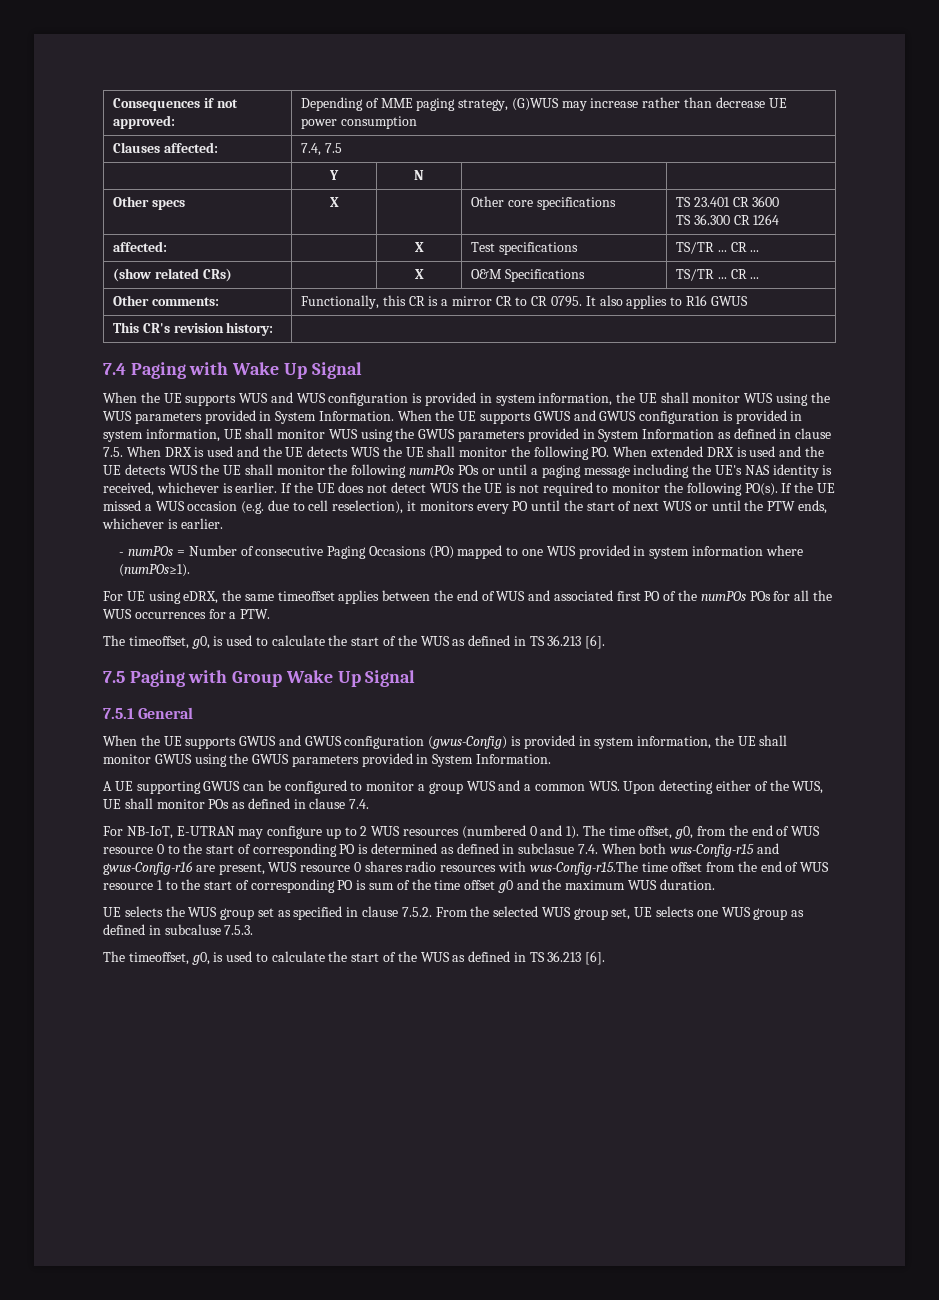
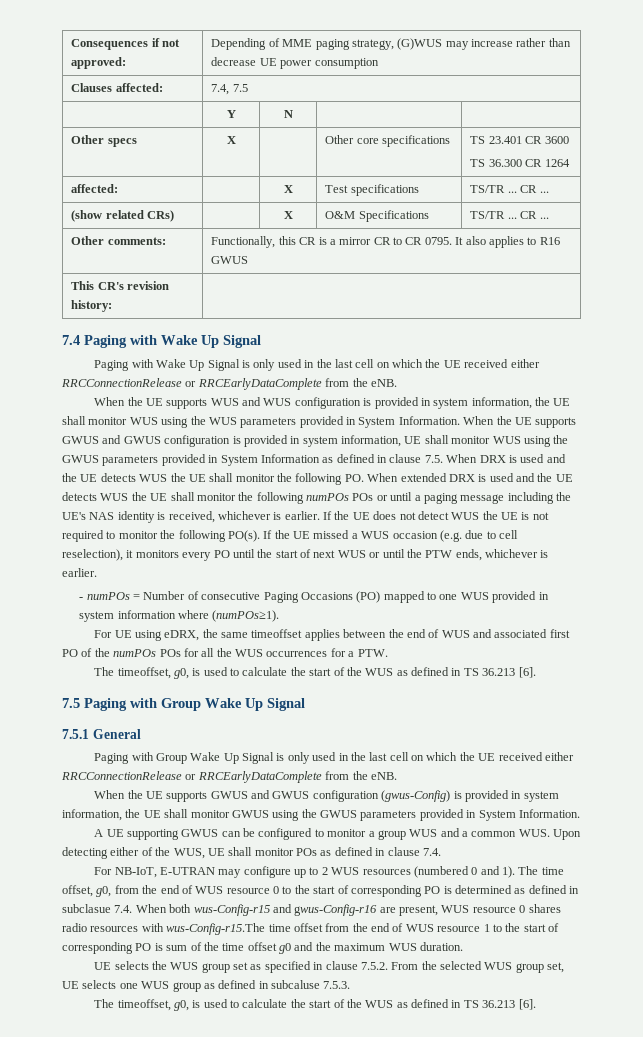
+ Paging with Wake Up Signal is only used in the last cell on which the UE received either RRCConnectionRelease or RRCEarlyDataComplete from the eNB.
+ Paging with Group Wake Up Signal is only used in the last cell on which the UE received either RRCConnectionRelease or RRCEarlyDataComplete from the eNB.

